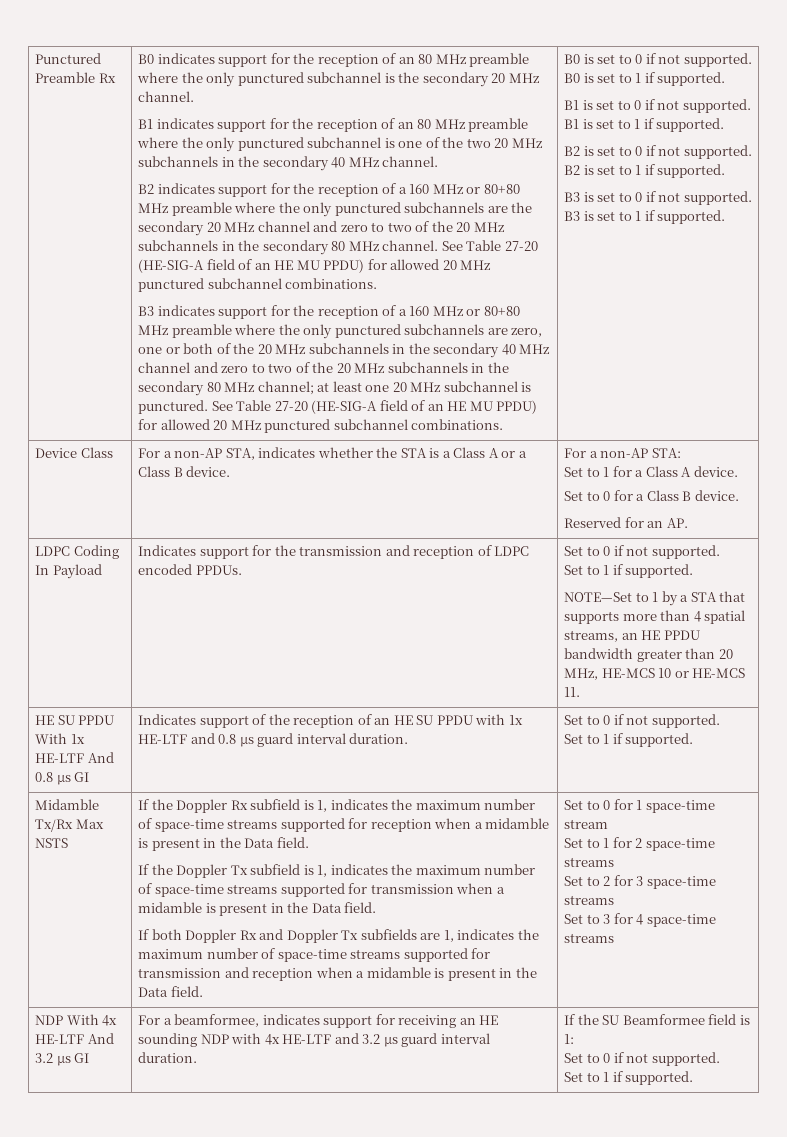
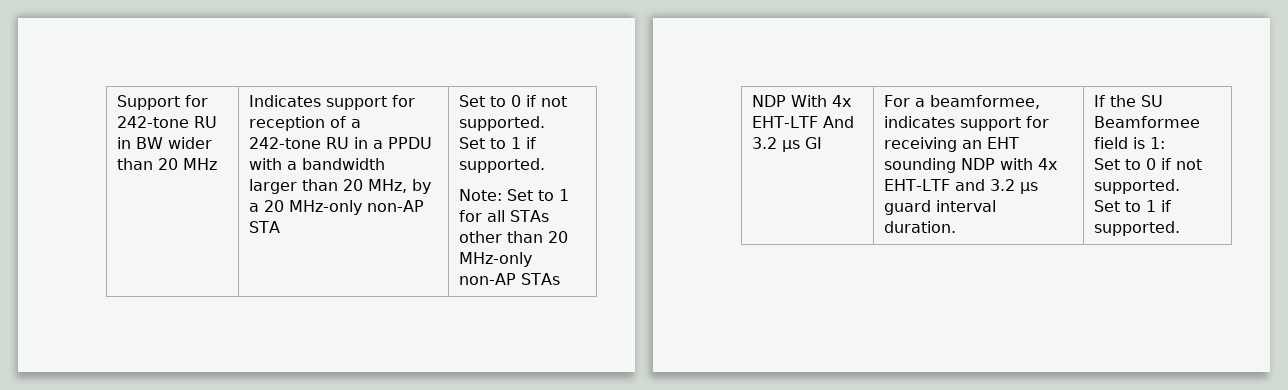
- Punctured Preamble Rx | B0 indicates support for the reception of an 80 MHz preamble where the only punctured subchannel is the secondary 20 MHz channel.
- B1 indicates support for the reception of an 80 MHz preamble where the only punctured subchannel is one of the two 20 MHz subchannels in the secondary 40 MHz channel.
- B2 indicates support for the reception of a 160 MHz or 80+80 MHz preamble where the only punctured subchannels are the secondary 20 MHz channel and zero to two of the 20 MHz subchannels in the secondary 80 MHz channel. See Table 27-20 (HE-SIG-A field of an HE MU PPDU) for allowed 20 MHz punctured subchannel combinations.
- B3 indicates support for the reception of a 160 MHz or 80+80 MHz preamble where the only punctured subchannels are zero, one or both of the 20 MHz subchannels in the secondary 40 MHz channel and zero to two of the 20 MHz subchannels in the secondary 80 MHz channel; at least one 20 MHz subchannel is punctured. See Table 27-20 (HE-SIG-A field of an HE MU PPDU) for allowed 20 MHz punctured subchannel combinations. | B0 is set to 0 if not supported. B0 is set to 1 if supported.
- B1 is set to 0 if not supported. B1 is set to 1 if supported.
- B2 is set to 0 if not supported. B2 is set to 1 if supported.
- B3 is set to 0 if not supported. B3 is set to 1 if supported.
- Device Class | For a non-AP STA, indicates whether the STA is a Class A or a Class B device. | For a non-AP STA:
- Set to 1 for a Class A device.
- Set to 0 for a Class B device.
- Reserved for an AP.
- LDPC Coding In Payload | Indicates support for the transmission and reception of LDPC encoded PPDUs.
+ Support for 242-tone RU in BW wider than 20 MHz | Indicates support for reception of a 242-tone RU in a PPDU with a bandwidth larger than 20 MHz, by a 20 MHz-only non-AP STA
- NOTE—Set to 1 by a STA that supports more than 4 spatial streams, an HE PPDU bandwidth greater than 20 MHz, HE-MCS 10 or HE-MCS 11.
- HE SU PPDU With 1x HE-LTF And 0.8 µs GI | Indicates support of the reception of an HE SU PPDU with 1x HE-LTF and 0.8 µs guard interval duration. | Set to 0 if not supported.
- Set to 1 if supported.
- Midamble Tx/Rx Max NSTS | If the Doppler Rx subfield is 1, indicates the maximum number of space-time streams supported for reception when a midamble is present in the Data field.
- If the Doppler Tx subfield is 1, indicates the maximum number of space-time streams supported for transmission when a midamble is present in the Data field.
- If both Doppler Rx and Doppler Tx subfields are 1, indicates the maximum number of space-time streams supported for transmission and reception when a midamble is present in the Data field. | Set to 0 for 1 space-time stream
- Set to 1 for 2 space-time streams
- Set to 2 for 3 space-time streams
- Set to 3 for 4 space-time streams
+ Note: Set to 1 for all STAs other than 20 MHz-only non-AP STAs
- NDP With 4x HE-LTF And 3.2 µs GI
+ NDP With 4x EHT-LTF And 3.2 µs GI
- For a beamformee, indicates support for receiving an HE sounding NDP with 4x HE-LTF and 3.2 µs guard interval duration.
+ For a beamformee, indicates support for receiving an EHT sounding NDP with 4x EHT-LTF and 3.2 µs guard interval duration.

